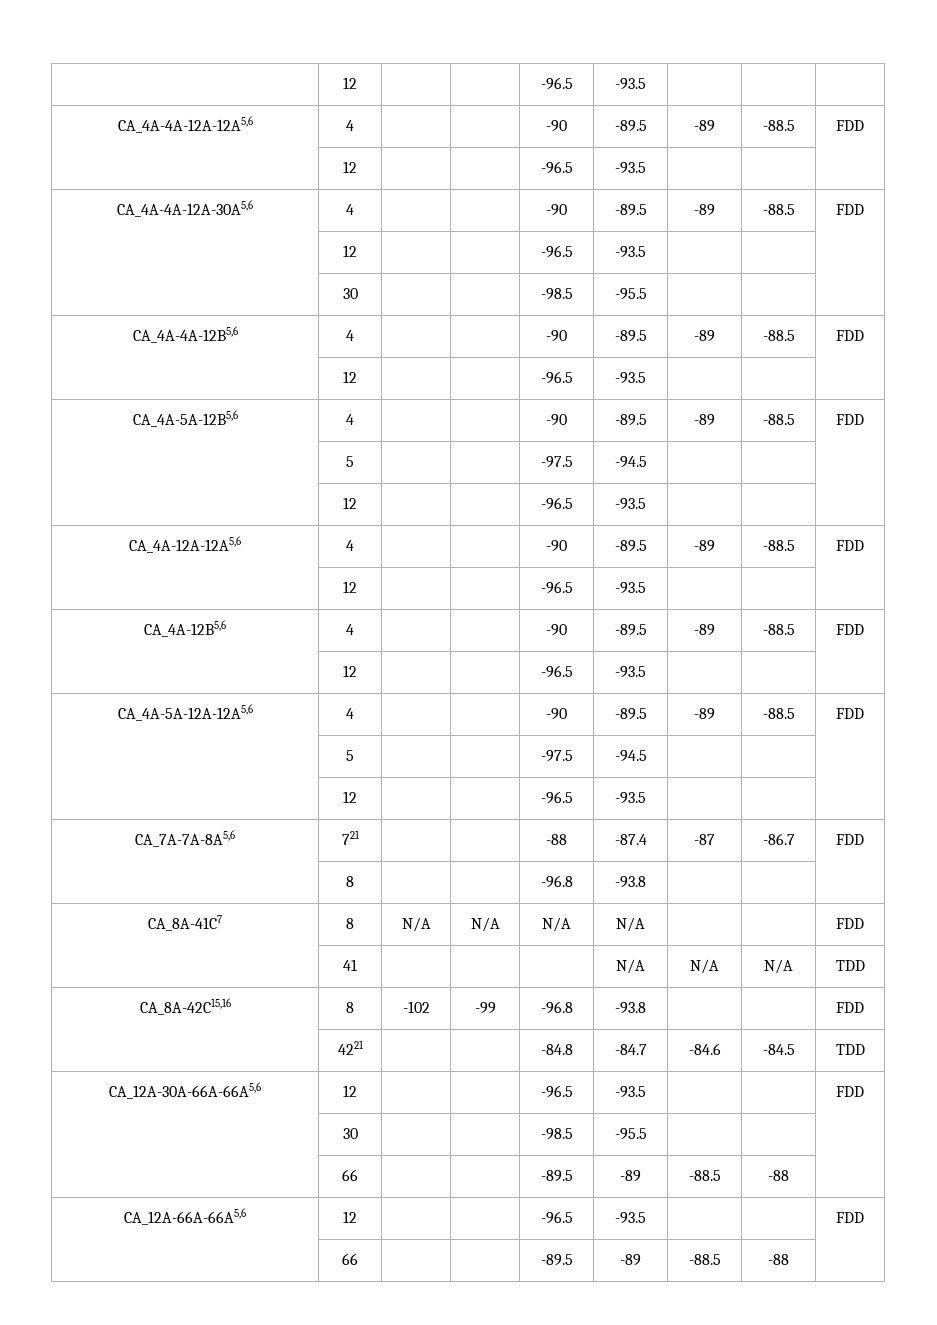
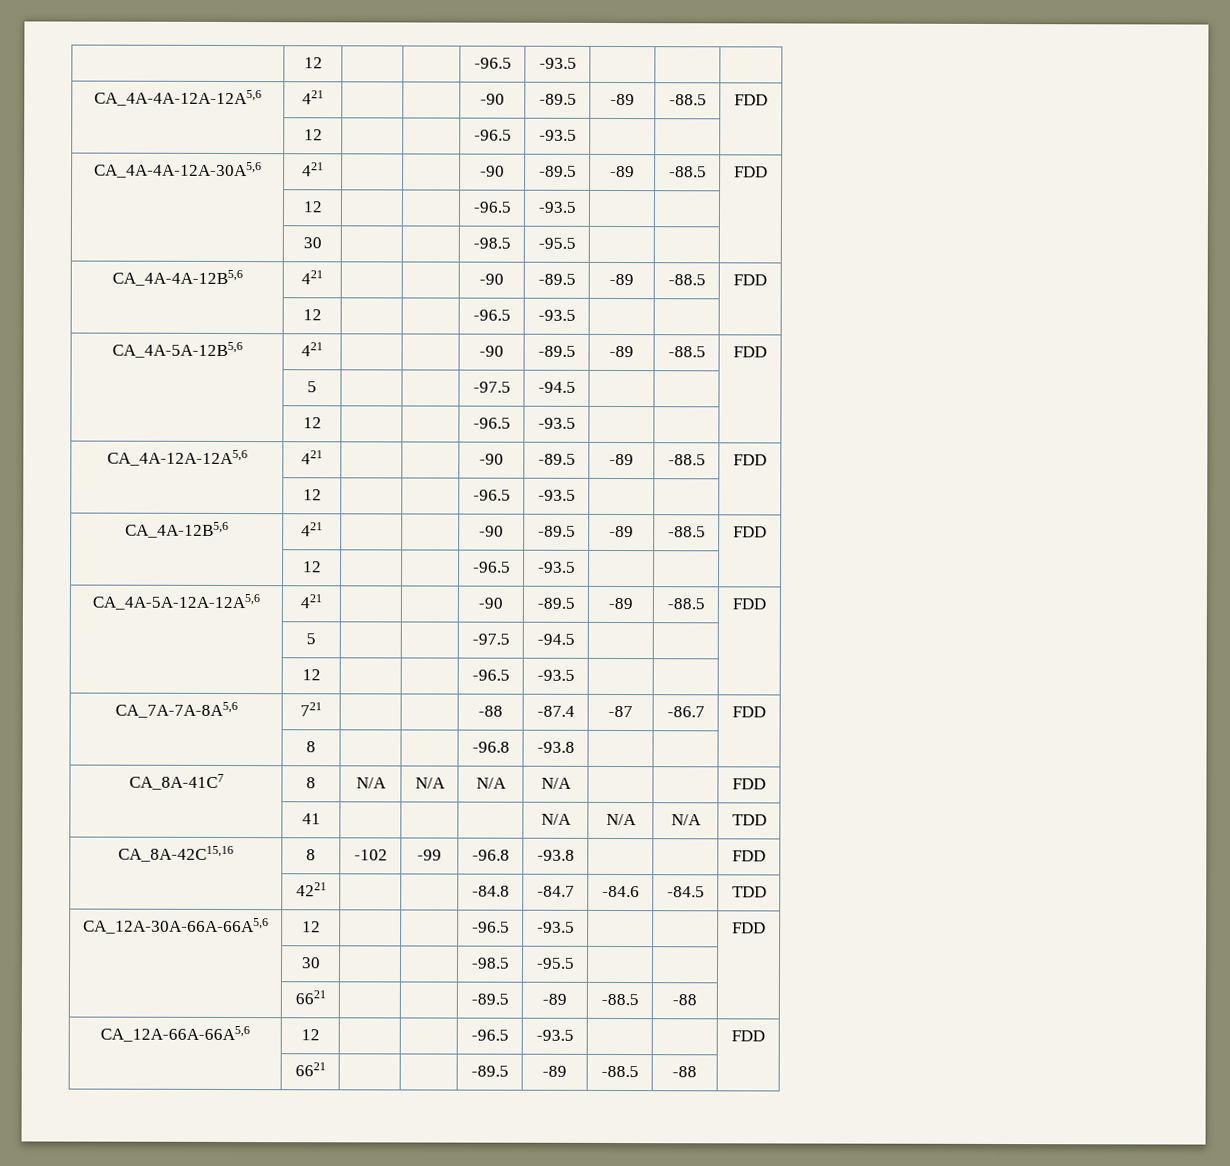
- CA_4A-4A-12A-12A5,6 | 4 | | | -90 | -89.5 | -89 | -88.5 | FDD
+ CA_4A-4A-12A-12A5,6 | 421 | | | -90 | -89.5 | -89 | -88.5 | FDD
- CA_4A-4A-12A-30A5,6 | 4 | | | -90 | -89.5 | -89 | -88.5 | FDD
+ CA_4A-4A-12A-30A5,6 | 421 | | | -90 | -89.5 | -89 | -88.5 | FDD
- CA_4A-4A-12B5,6 | 4 | | | -90 | -89.5 | -89 | -88.5 | FDD
+ CA_4A-4A-12B5,6 | 421 | | | -90 | -89.5 | -89 | -88.5 | FDD
- CA_4A-5A-12B5,6 | 4 | | | -90 | -89.5 | -89 | -88.5 | FDD
+ CA_4A-5A-12B5,6 | 421 | | | -90 | -89.5 | -89 | -88.5 | FDD
- CA_4A-12A-12A5,6 | 4 | | | -90 | -89.5 | -89 | -88.5 | FDD
+ CA_4A-12A-12A5,6 | 421 | | | -90 | -89.5 | -89 | -88.5 | FDD
- CA_4A-12B5,6 | 4 | | | -90 | -89.5 | -89 | -88.5 | FDD
+ CA_4A-12B5,6 | 421 | | | -90 | -89.5 | -89 | -88.5 | FDD
- CA_4A-5A-12A-12A5,6 | 4 | | | -90 | -89.5 | -89 | -88.5 | FDD
+ CA_4A-5A-12A-12A5,6 | 421 | | | -90 | -89.5 | -89 | -88.5 | FDD
  CA_12A-30A-66A-66A5,6 | 12 | | | -96.5 | -93.5 | | | FDD
  | 30 | | | -98.5 | -95.5 | | |
- | 66 | | | -89.5 | -89 | -88.5 | -88 |
+ | 6621 | | | -89.5 | -89 | -88.5 | -88 |
  CA_12A-66A-66A5,6 | 12 | | | -96.5 | -93.5 | | | FDD
- | 66 | | | -89.5 | -89 | -88.5 | -88 |
+ | 6621 | | | -89.5 | -89 | -88.5 | -88 |

